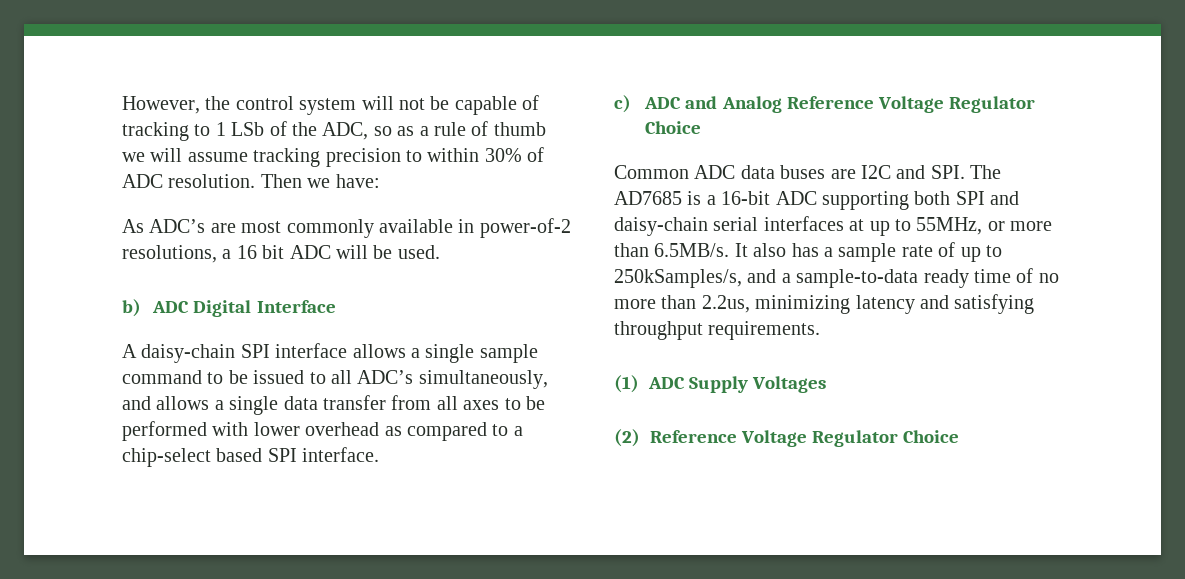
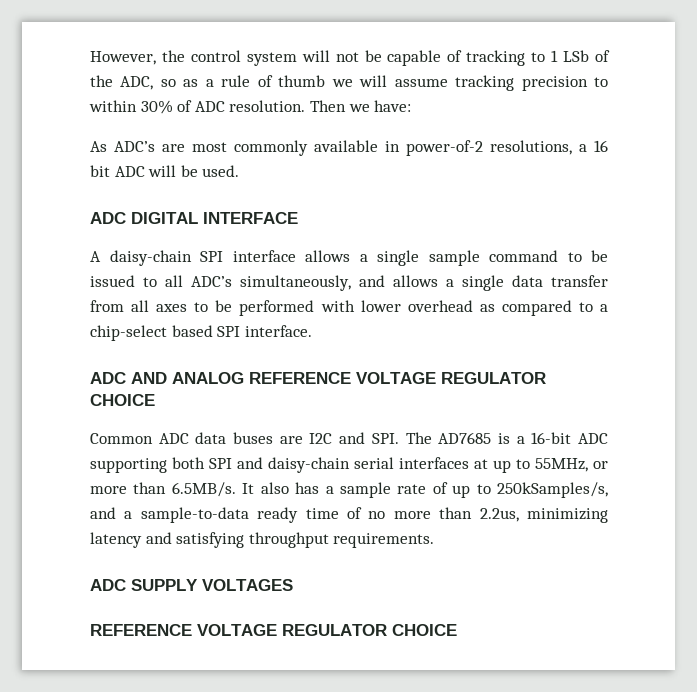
- b) ADC Digital Interface
+ ADC DIGITAL INTERFACE
- c) ADC and Analog Reference Voltage Regulator Choice
+ ADC AND ANALOG REFERENCE VOLTAGE REGULATOR CHOICE
- (1) ADC Supply Voltages
- (2) Reference Voltage Regulator Choice
+ ADC SUPPLY VOLTAGES
+ REFERENCE VOLTAGE REGULATOR CHOICE

